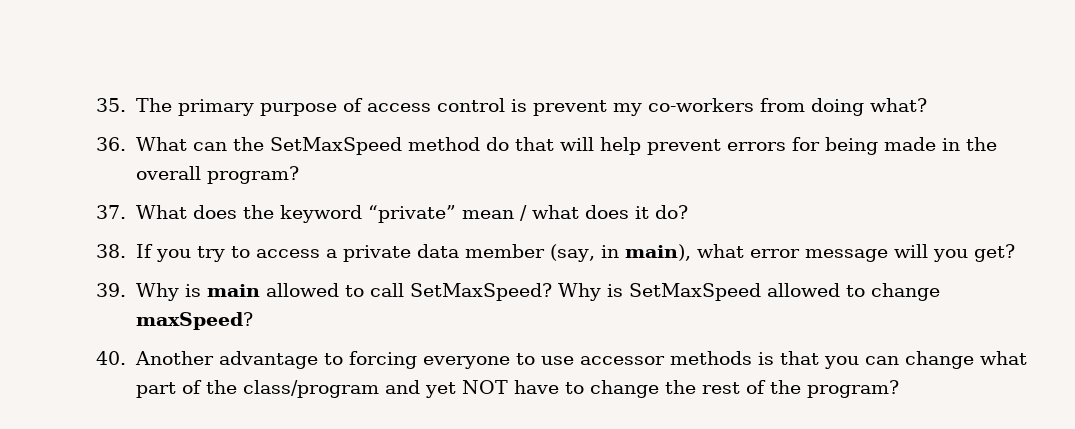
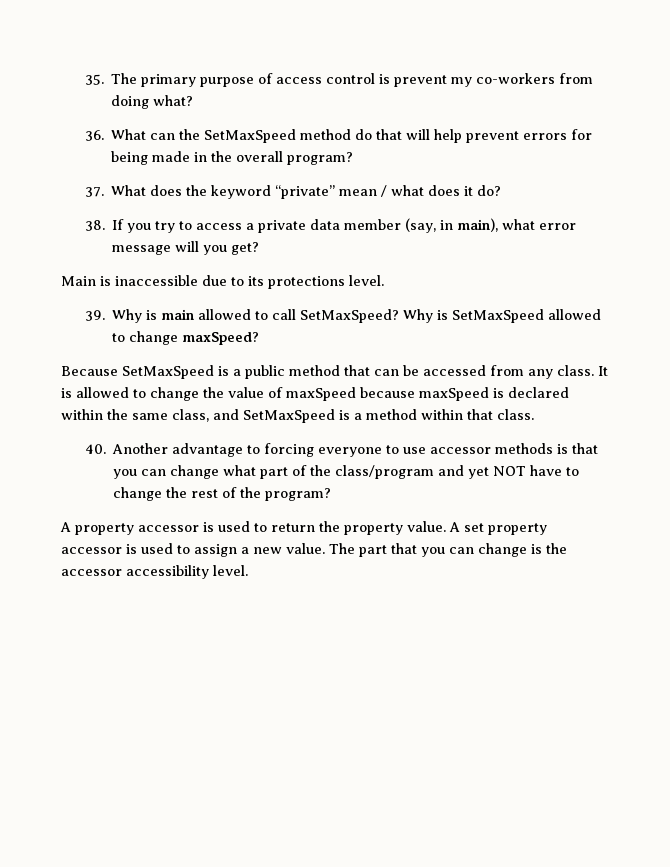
+ Main is inaccessible due to its protections level.
+ Because SetMaxSpeed is a public method that can be accessed from any class. It is allowed to change the value of maxSpeed because maxSpeed is declared within the same class, and SetMaxSpeed is a method within that class.
+ A property accessor is used to return the property value. A set property accessor is used to assign a new value. The part that you can change is the accessor accessibility level.

